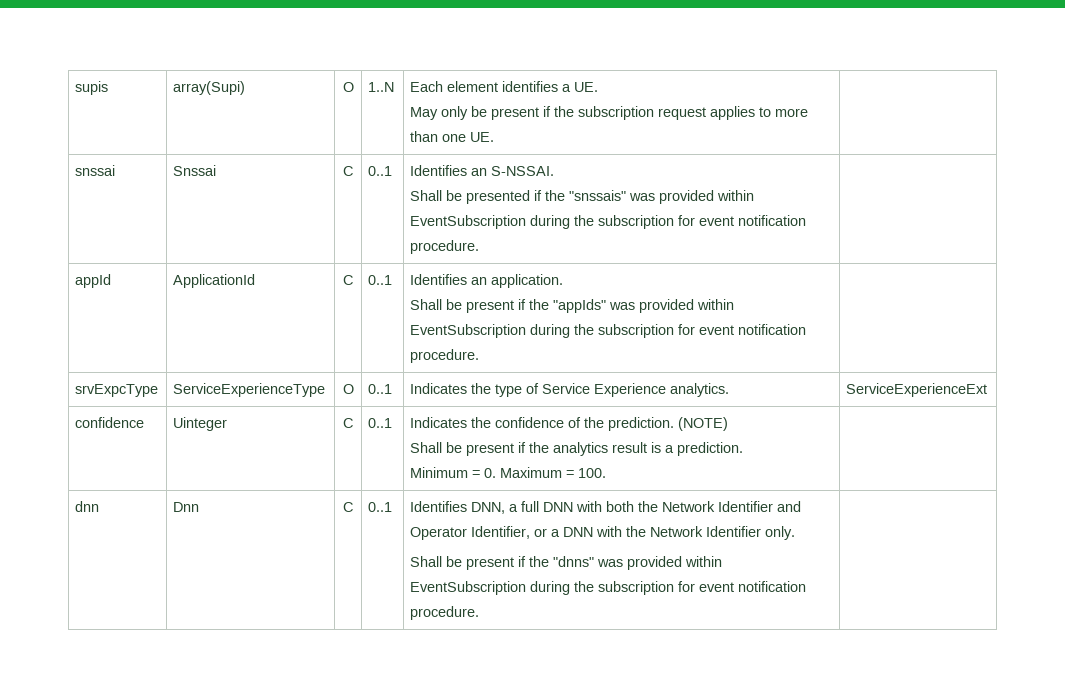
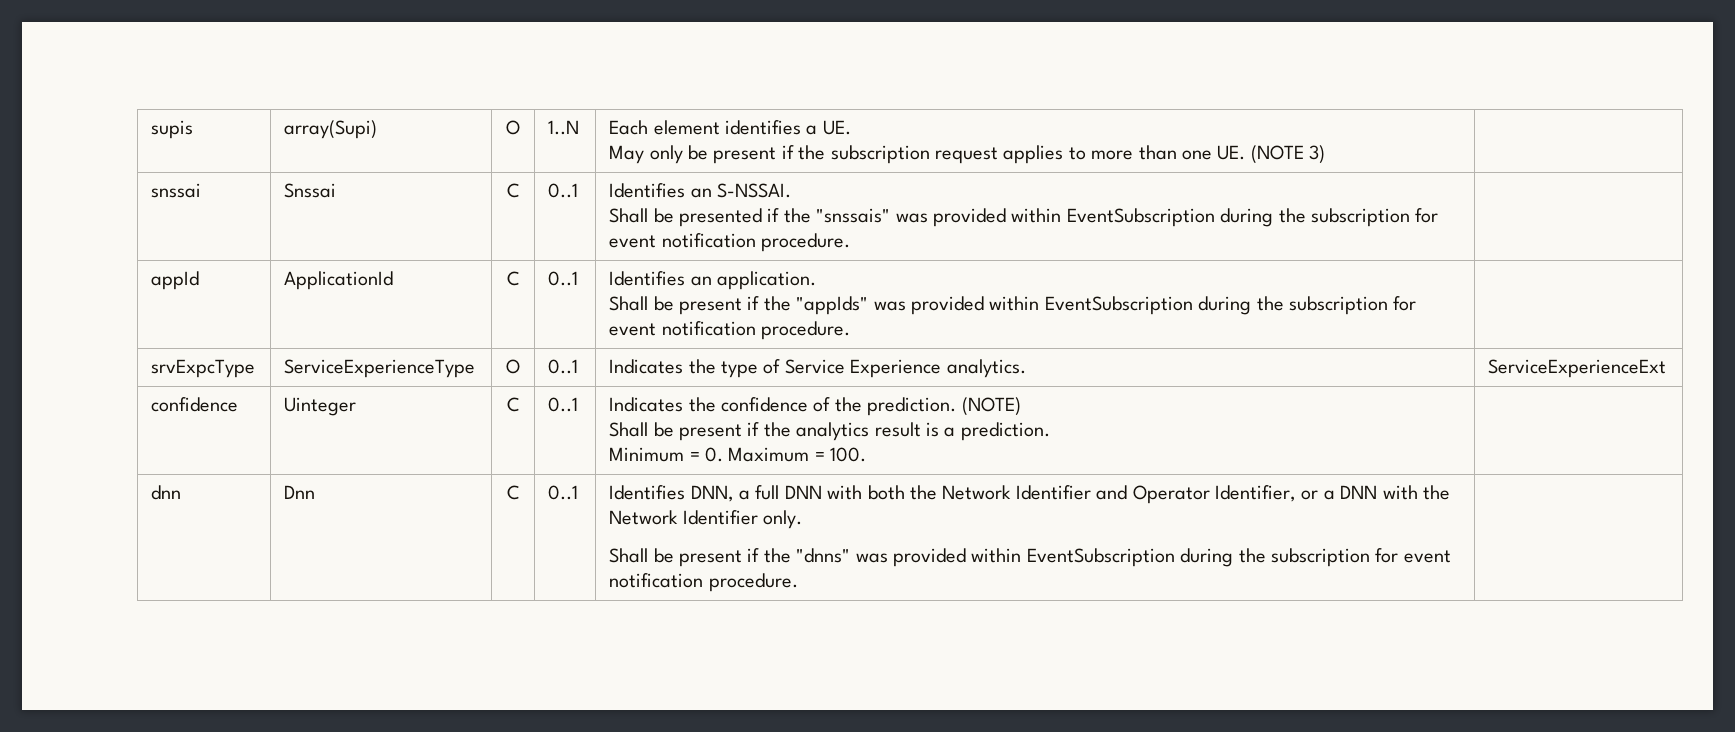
  supis | array(Supi) | O | 1..N | Each element identifies a UE.
- May only be present if the subscription request applies to more than one UE. |
+ May only be present if the subscription request applies to more than one UE. (NOTE 3) |

